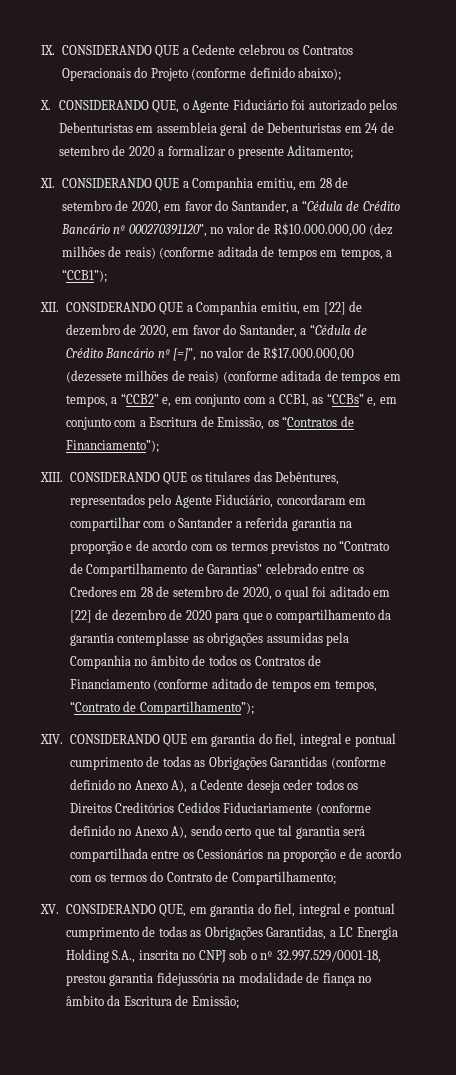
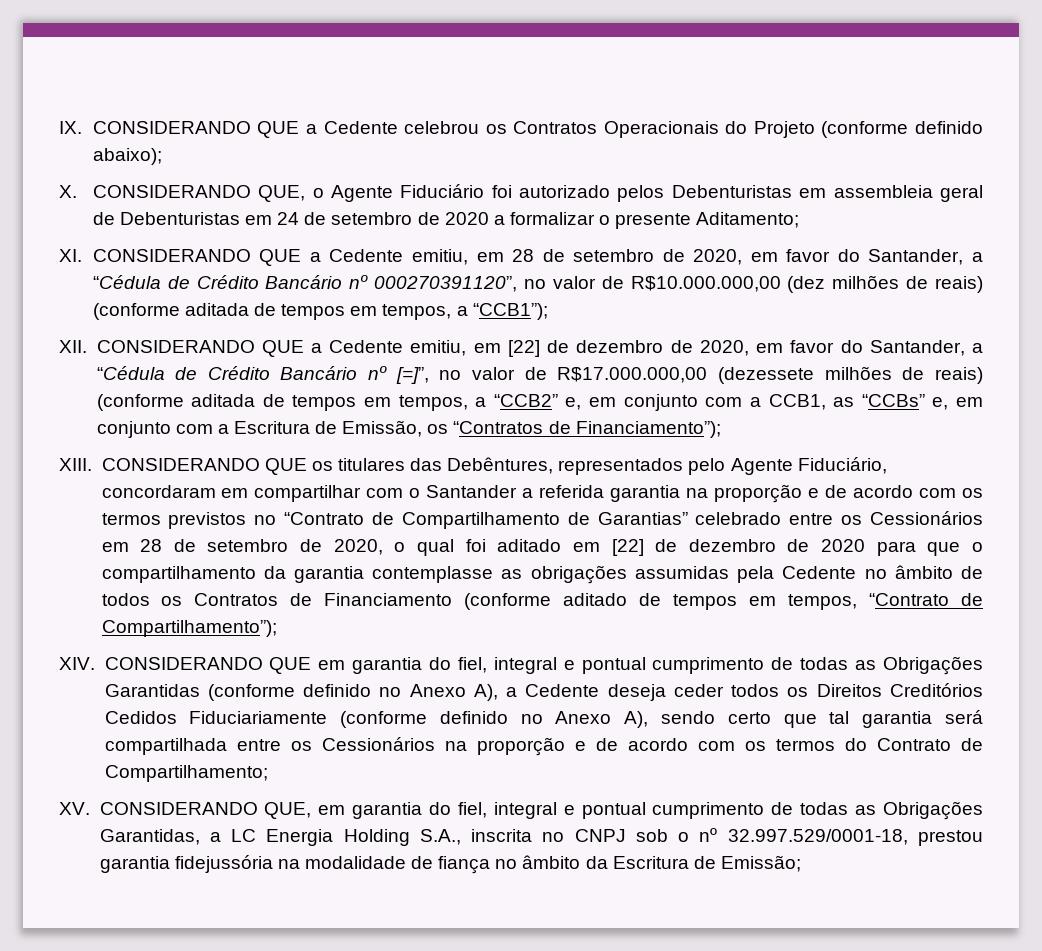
- XI. CONSIDERANDO QUE a Companhia emitiu, em 28 de setembro de 2020, em favor do Santander, a “Cédula de Crédito Bancário nº 000270391120”, no valor de R$10.000.000,00 (dez milhões de reais) (conforme aditada de tempos em tempos, a “CCB1”);
+ XI. CONSIDERANDO QUE a Cedente emitiu, em 28 de setembro de 2020, em favor do Santander, a “Cédula de Crédito Bancário nº 000270391120”, no valor de R$10.000.000,00 (dez milhões de reais) (conforme aditada de tempos em tempos, a “CCB1”);
- XII. CONSIDERANDO QUE a Companhia emitiu, em [22] de dezembro de 2020, em favor do Santander, a “Cédula de Crédito Bancário nº [=]”, no valor de R$17.000.000,00 (dezessete milhões de reais) (conforme aditada de tempos em tempos, a “CCB2” e, em conjunto com a CCB1, as “CCBs” e, em conjunto com a Escritura de Emissão, os “Contratos de Financiamento”);
+ XII. CONSIDERANDO QUE a Cedente emitiu, em [22] de dezembro de 2020, em favor do Santander, a “Cédula de Crédito Bancário nº [=]”, no valor de R$17.000.000,00 (dezessete milhões de reais) (conforme aditada de tempos em tempos, a “CCB2” e, em conjunto com a CCB1, as “CCBs” e, em conjunto com a Escritura de Emissão, os “Contratos de Financiamento”);
- CONSIDERANDO QUE os titulares das Debêntures, representados pelo Agente Fiduciário, concordaram em compartilhar com o Santander a referida garantia na proporção e de acordo com os termos previstos no “Contrato de Compartilhamento de Garantias” celebrado entre os Credores em 28 de setembro de 2020, o qual foi aditado em [22] de dezembro de 2020 para que o compartilhamento da garantia contemplasse as obrigações assumidas pela Companhia no âmbito de todos os Contratos de Financiamento (conforme aditado de tempos em tempos, “Contrato de Compartilhamento”);
+ CONSIDERANDO QUE os titulares das Debêntures, representados pelo Agente Fiduciário, concordaram em compartilhar com o Santander a referida garantia na proporção e de acordo com os termos previstos no “Contrato de Compartilhamento de Garantias” celebrado entre os Cessionários em 28 de setembro de 2020, o qual foi aditado em [22] de dezembro de 2020 para que o compartilhamento da garantia contemplasse as obrigações assumidas pela Cedente no âmbito de todos os Contratos de Financiamento (conforme aditado de tempos em tempos, “Contrato de Compartilhamento”);

